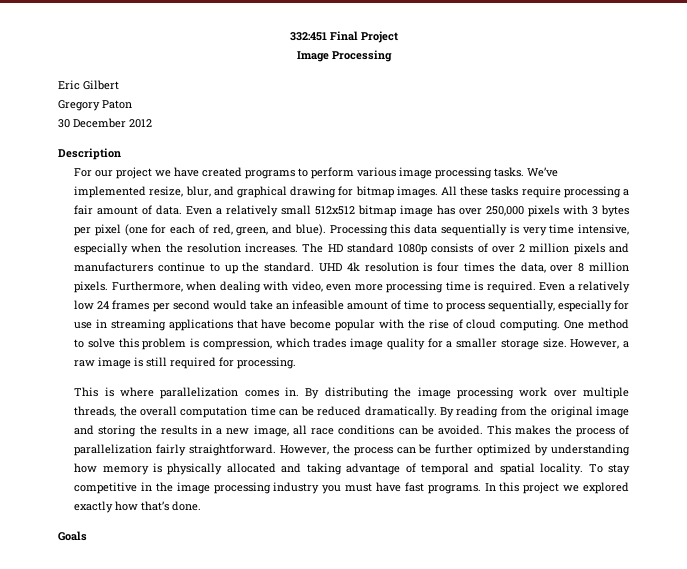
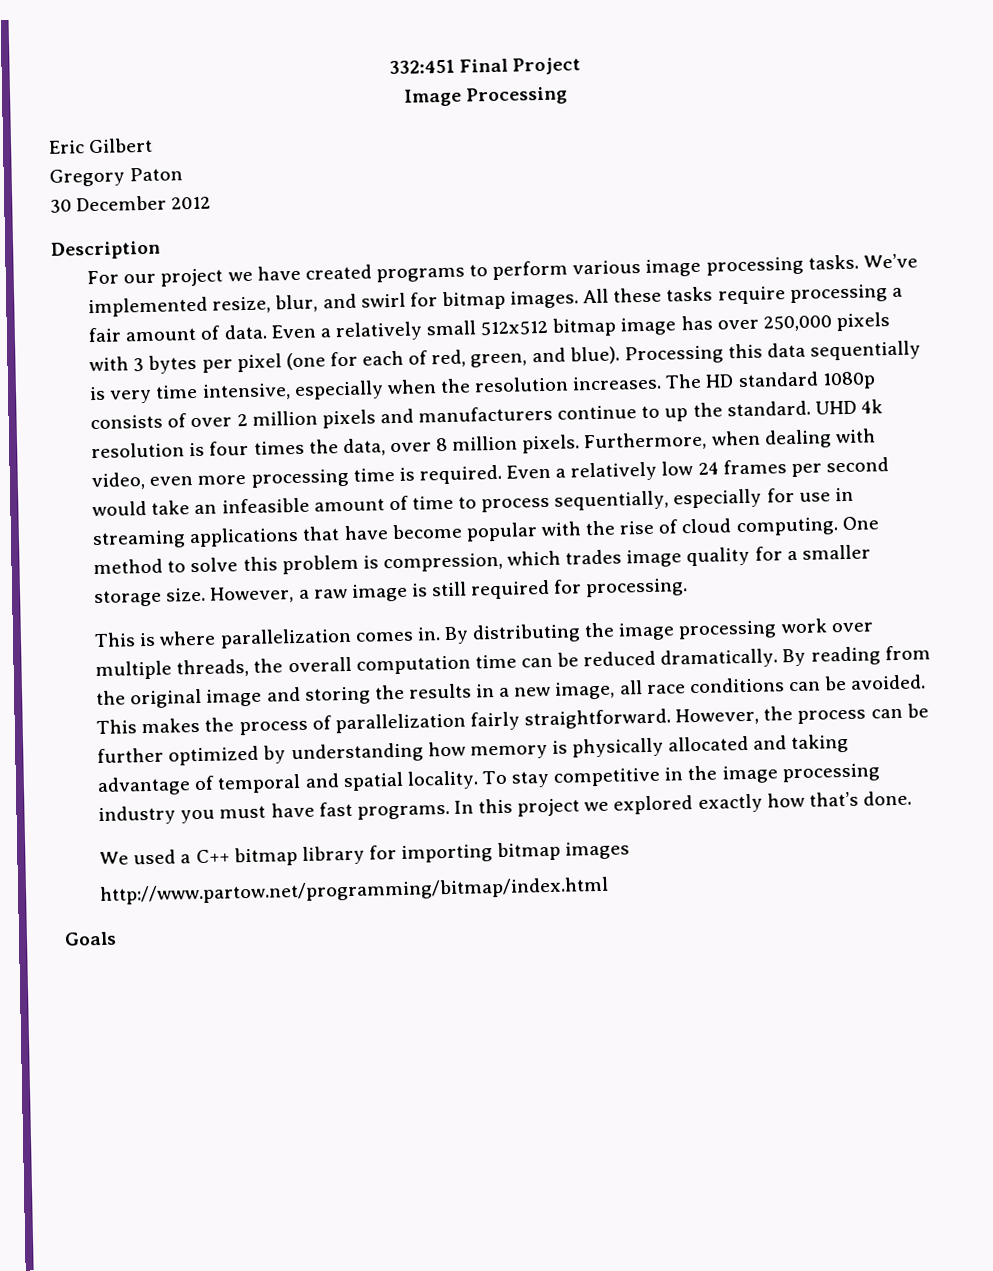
- We’ve implemented resize, blur, and graphical drawing for bitmap images.
+ We’ve implemented resize, blur, and swirl for bitmap images.
+ We used a C++ bitmap library for importing bitmap images
+ http://www.partow.net/programming/bitmap/index.html

